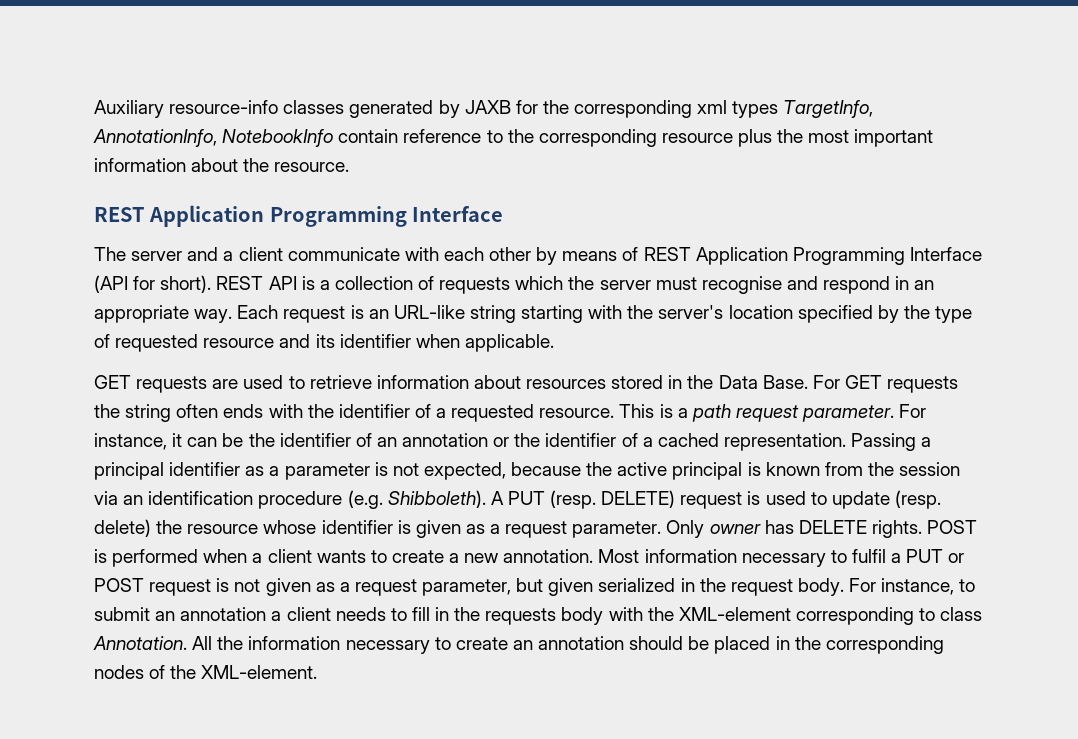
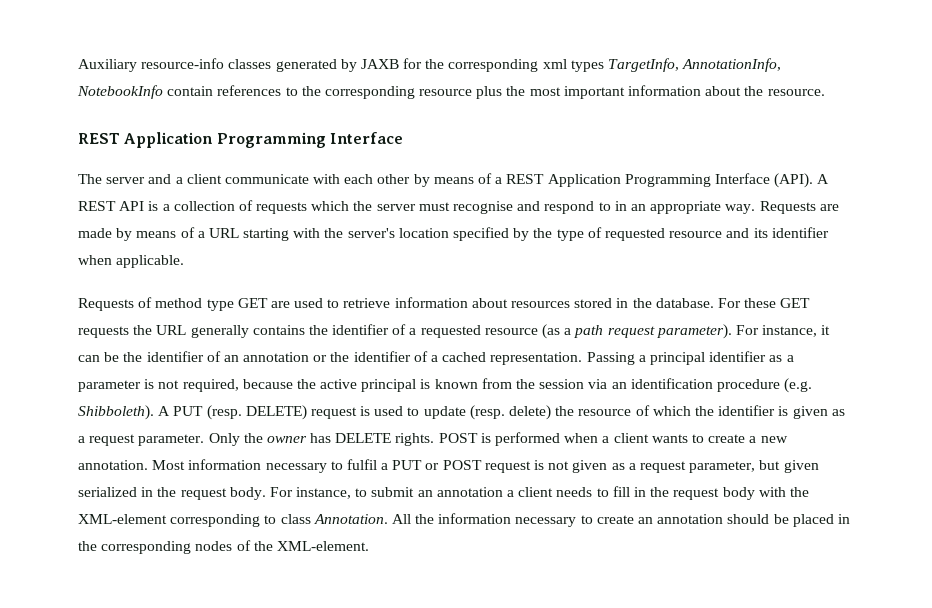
- Auxiliary resource-info classes generated by JAXB for the corresponding xml types TargetInfo, AnnotationInfo, NotebookInfo contain reference to the corresponding resource plus the most important information about the resource.
+ Auxiliary resource-info classes generated by JAXB for the corresponding xml types TargetInfo, AnnotationInfo, NotebookInfo contain references to the corresponding resource plus the most important information about the resource.
- The server and a client communicate with each other by means of REST Application Programming Interface (API for short). REST API is a collection of requests which the server must recognise and respond in an appropriate way.
+ The server and a client communicate with each other by means of a REST Application Programming Interface (API). A REST API is a collection of requests which the server must recognise and respond to in an appropriate way.
- Each request is an URL-like string starting with the server's location specified by the type of requested resource and its identifier when applicable.
+ Requests are made by means of a URL starting with the server's location specified by the type of requested resource and its identifier when applicable.
- GET requests are used to retrieve information about resources stored in the Data Base. For GET requests the string often ends with the identifier of a requested resource. This is a path request parameter.
+ Requests of method type GET are used to retrieve information about resources stored in the database. For these GET requests the URL generally contains the identifier of a requested resource (as a path request parameter).
- Passing a principal identifier as a parameter is not expected, because the active principal is known from the session via an identification procedure (e.g. Shibboleth).
+ Passing a principal identifier as a parameter is not required, because the active principal is known from the session via an identification procedure (e.g. Shibboleth).
- A PUT (resp. DELETE) request is used to update (resp. delete) the resource whose identifier is given as a request parameter.
+ A PUT (resp. DELETE) request is used to update (resp. delete) the resource of which the identifier is given as a request parameter.
- Only owner has DELETE rights.
+ Only the owner has DELETE rights.
- For instance, to submit an annotation a client needs to fill in the requests body with the XML-element corresponding to class Annotation.
+ For instance, to submit an annotation a client needs to fill in the request body with the XML-element corresponding to class Annotation.

